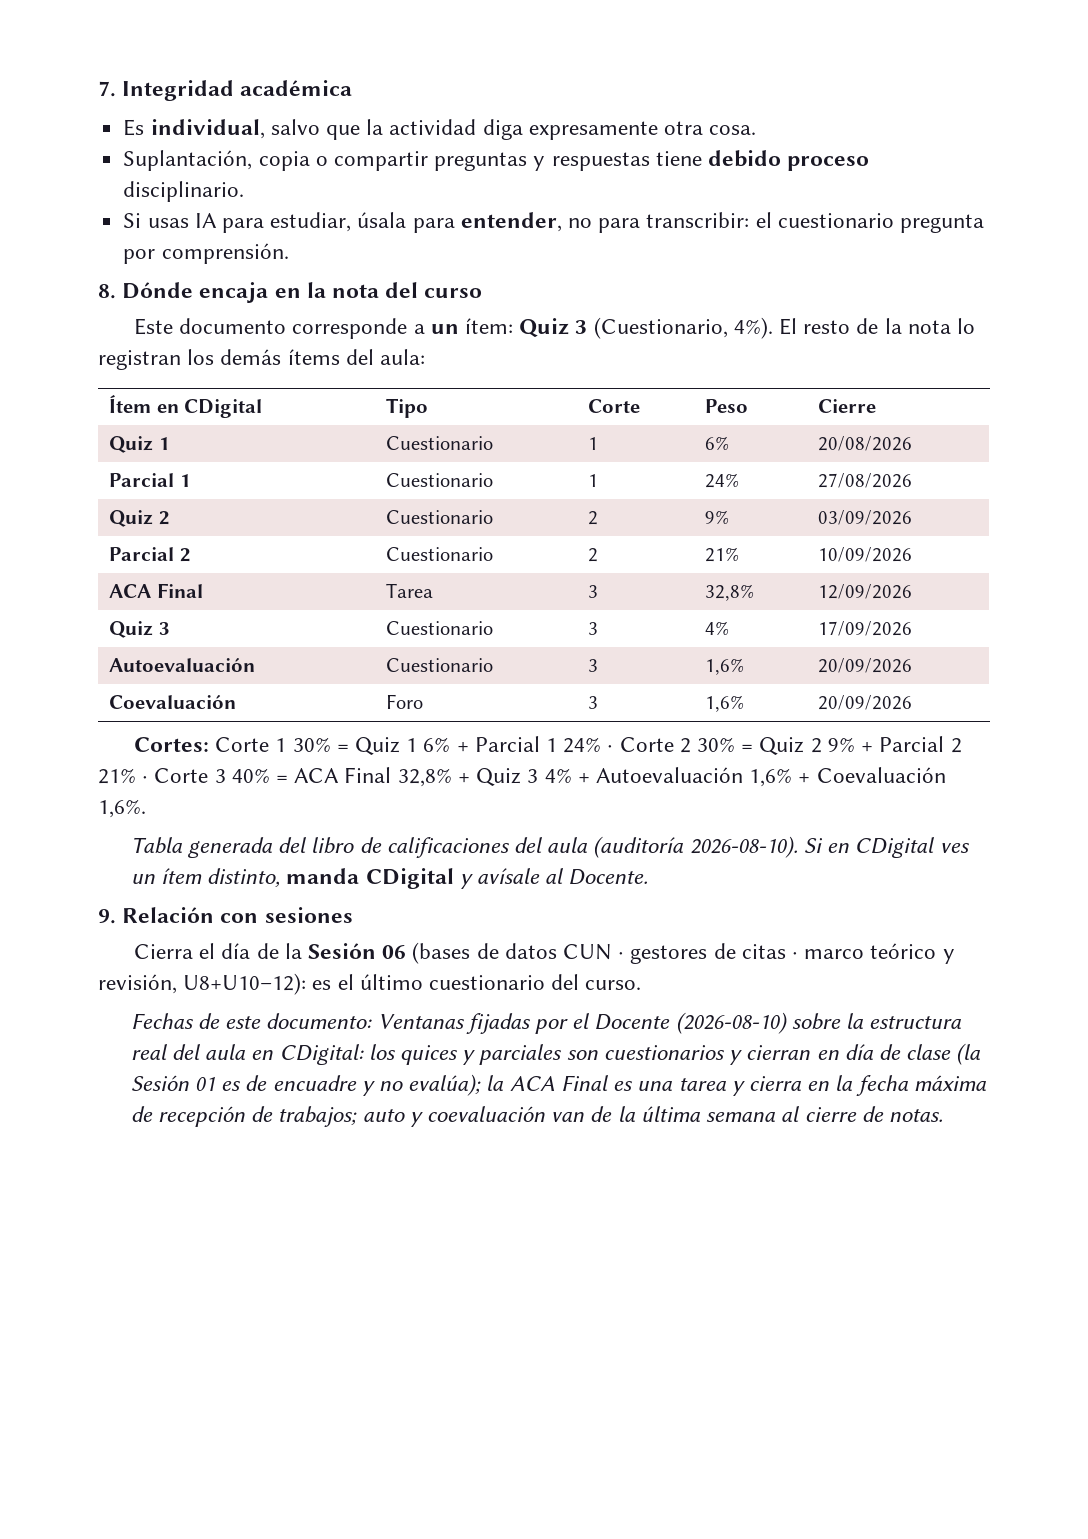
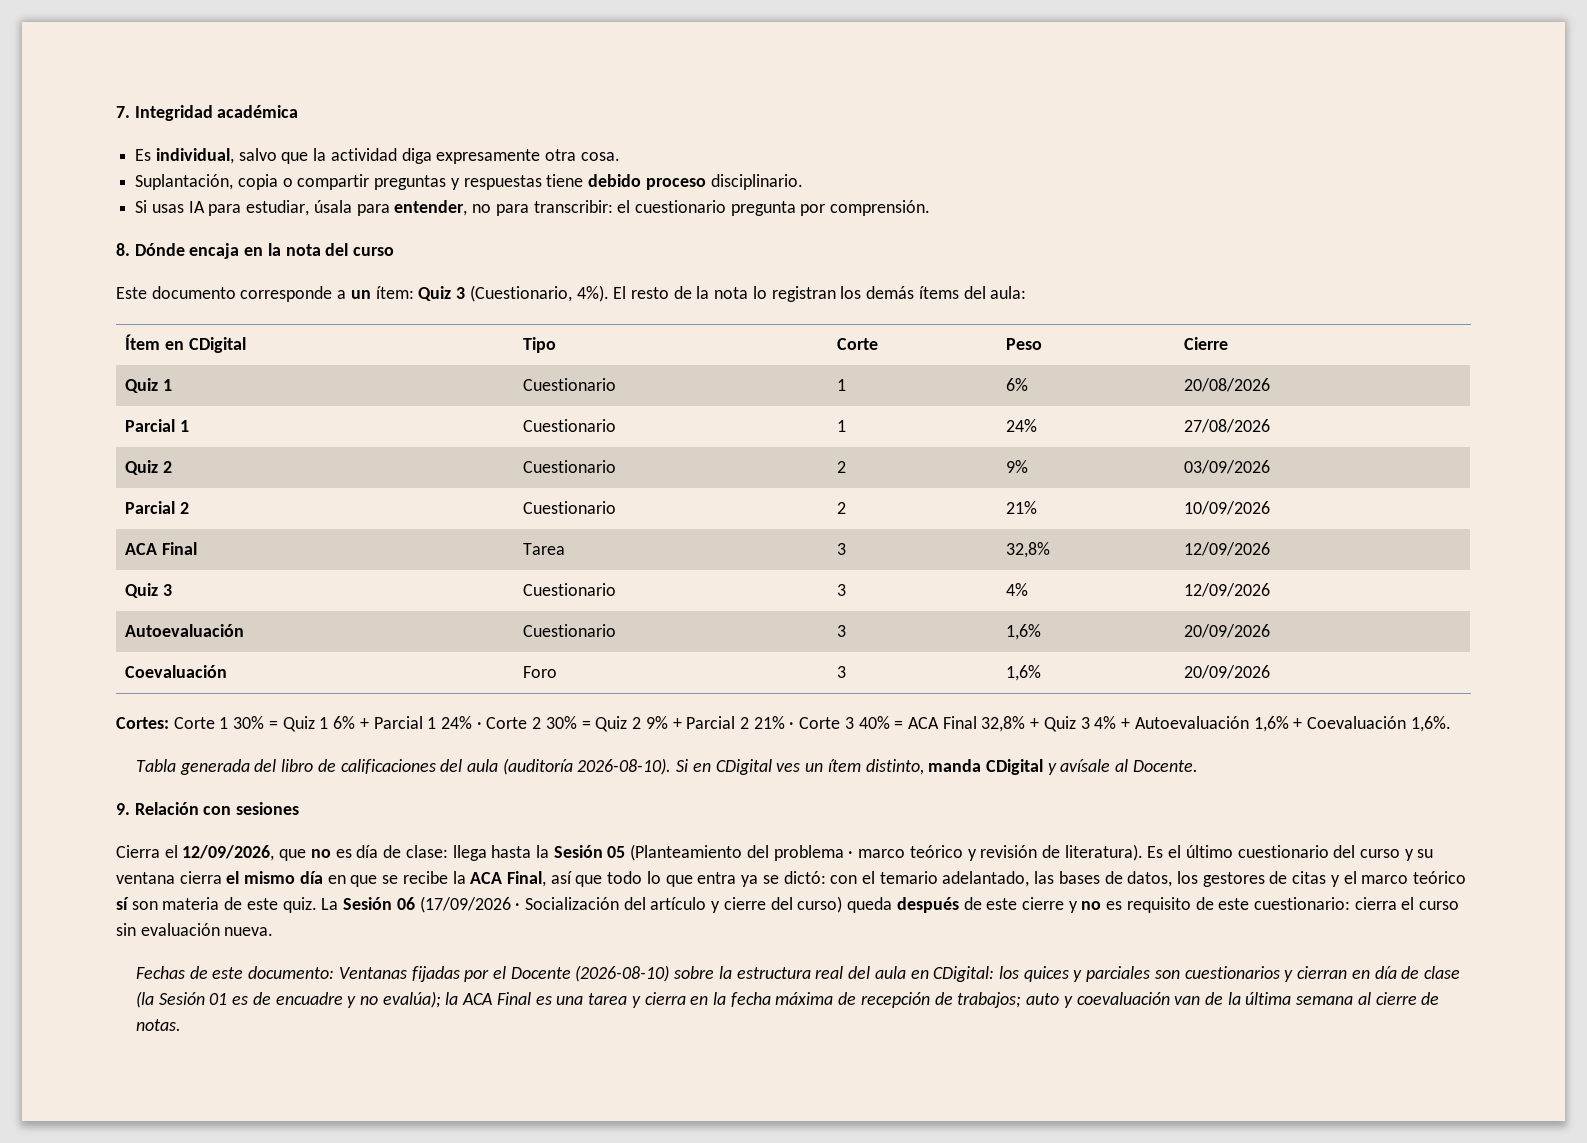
- Quiz 3 | Cuestionario | 3 | 4% | 17/09/2026
+ Quiz 3 | Cuestionario | 3 | 4% | 12/09/2026
- Cierra el día de la Sesión 06 (bases de datos CUN · gestores de citas · marco teórico y revisión, U8+U10–12): es el último cuestionario del curso.
+ Cierra el 12/09/2026, que no es día de clase: llega hasta la Sesión 05 (Planteamiento del problema · marco teórico y revisión de literatura). Es el último cuestionario del curso y su ventana cierra el mismo día en que se recibe la ACA Final, así que todo lo que entra ya se dictó: con el temario adelantado, las bases de datos, los gestores de citas y el marco teórico sí son materia de este quiz. La Sesión 06 (17/09/2026 · Socialización del artículo y cierre del curso) queda después de este cierre y no es requisito de este cuestionario: cierra el curso sin evaluación nueva.

